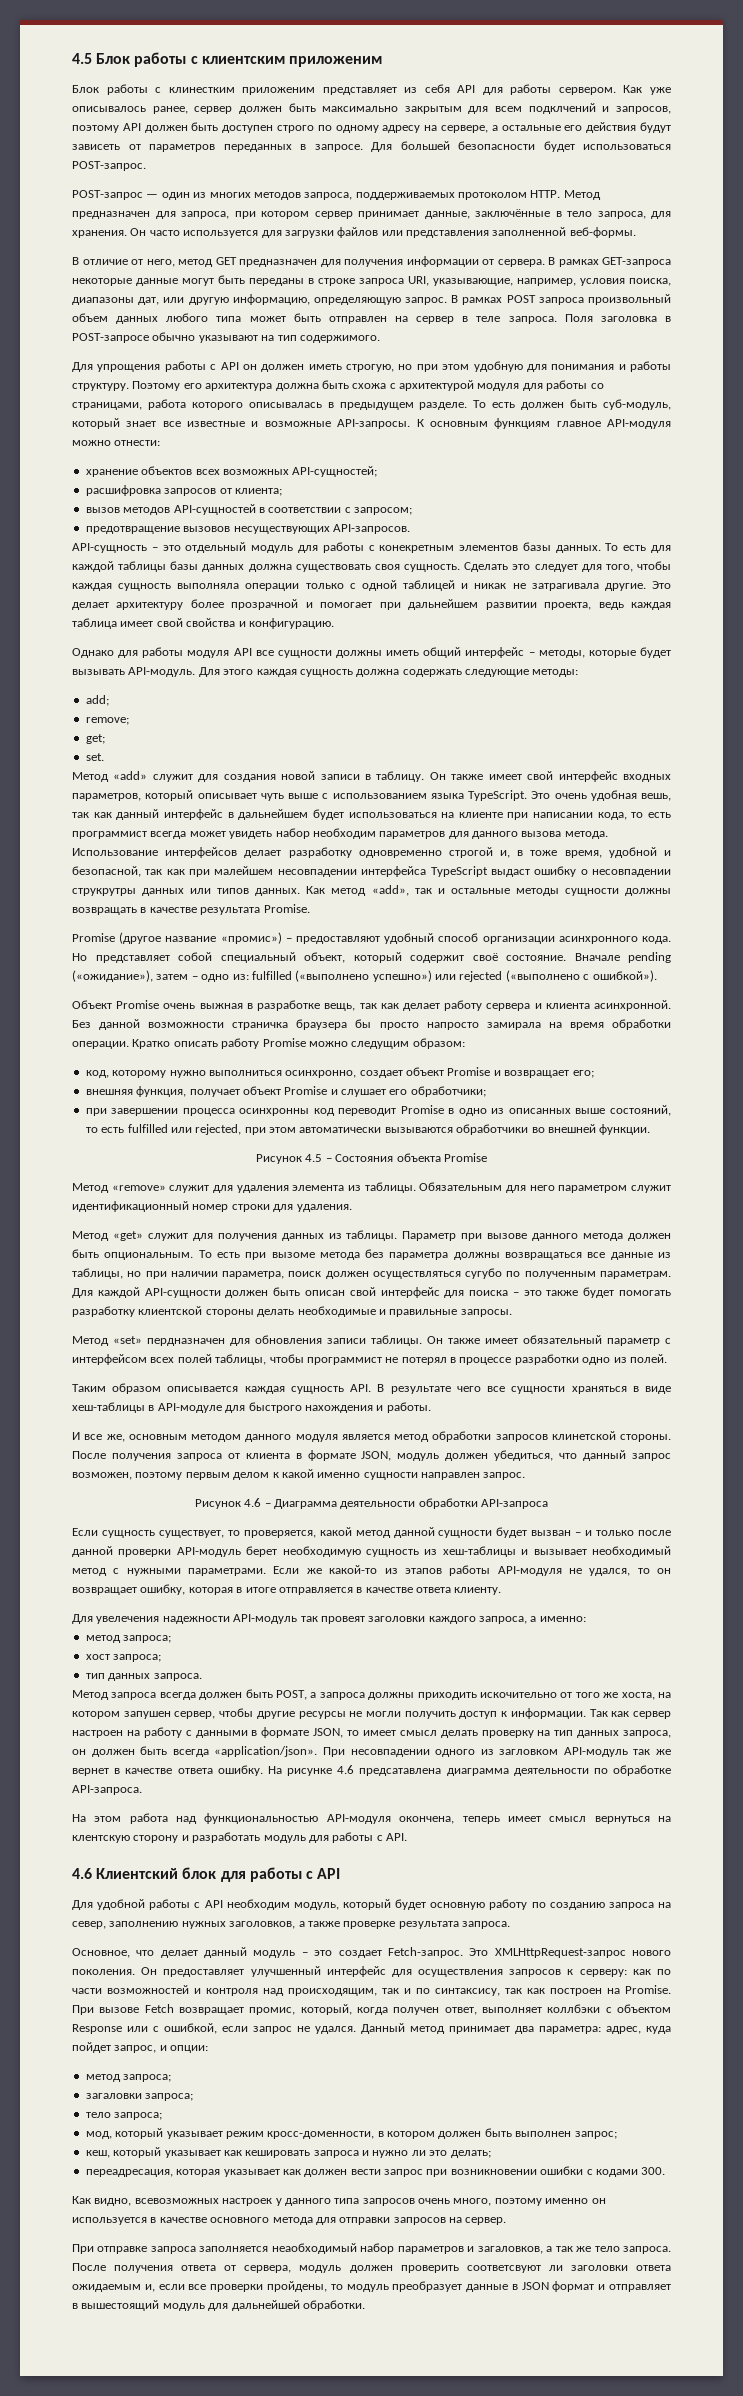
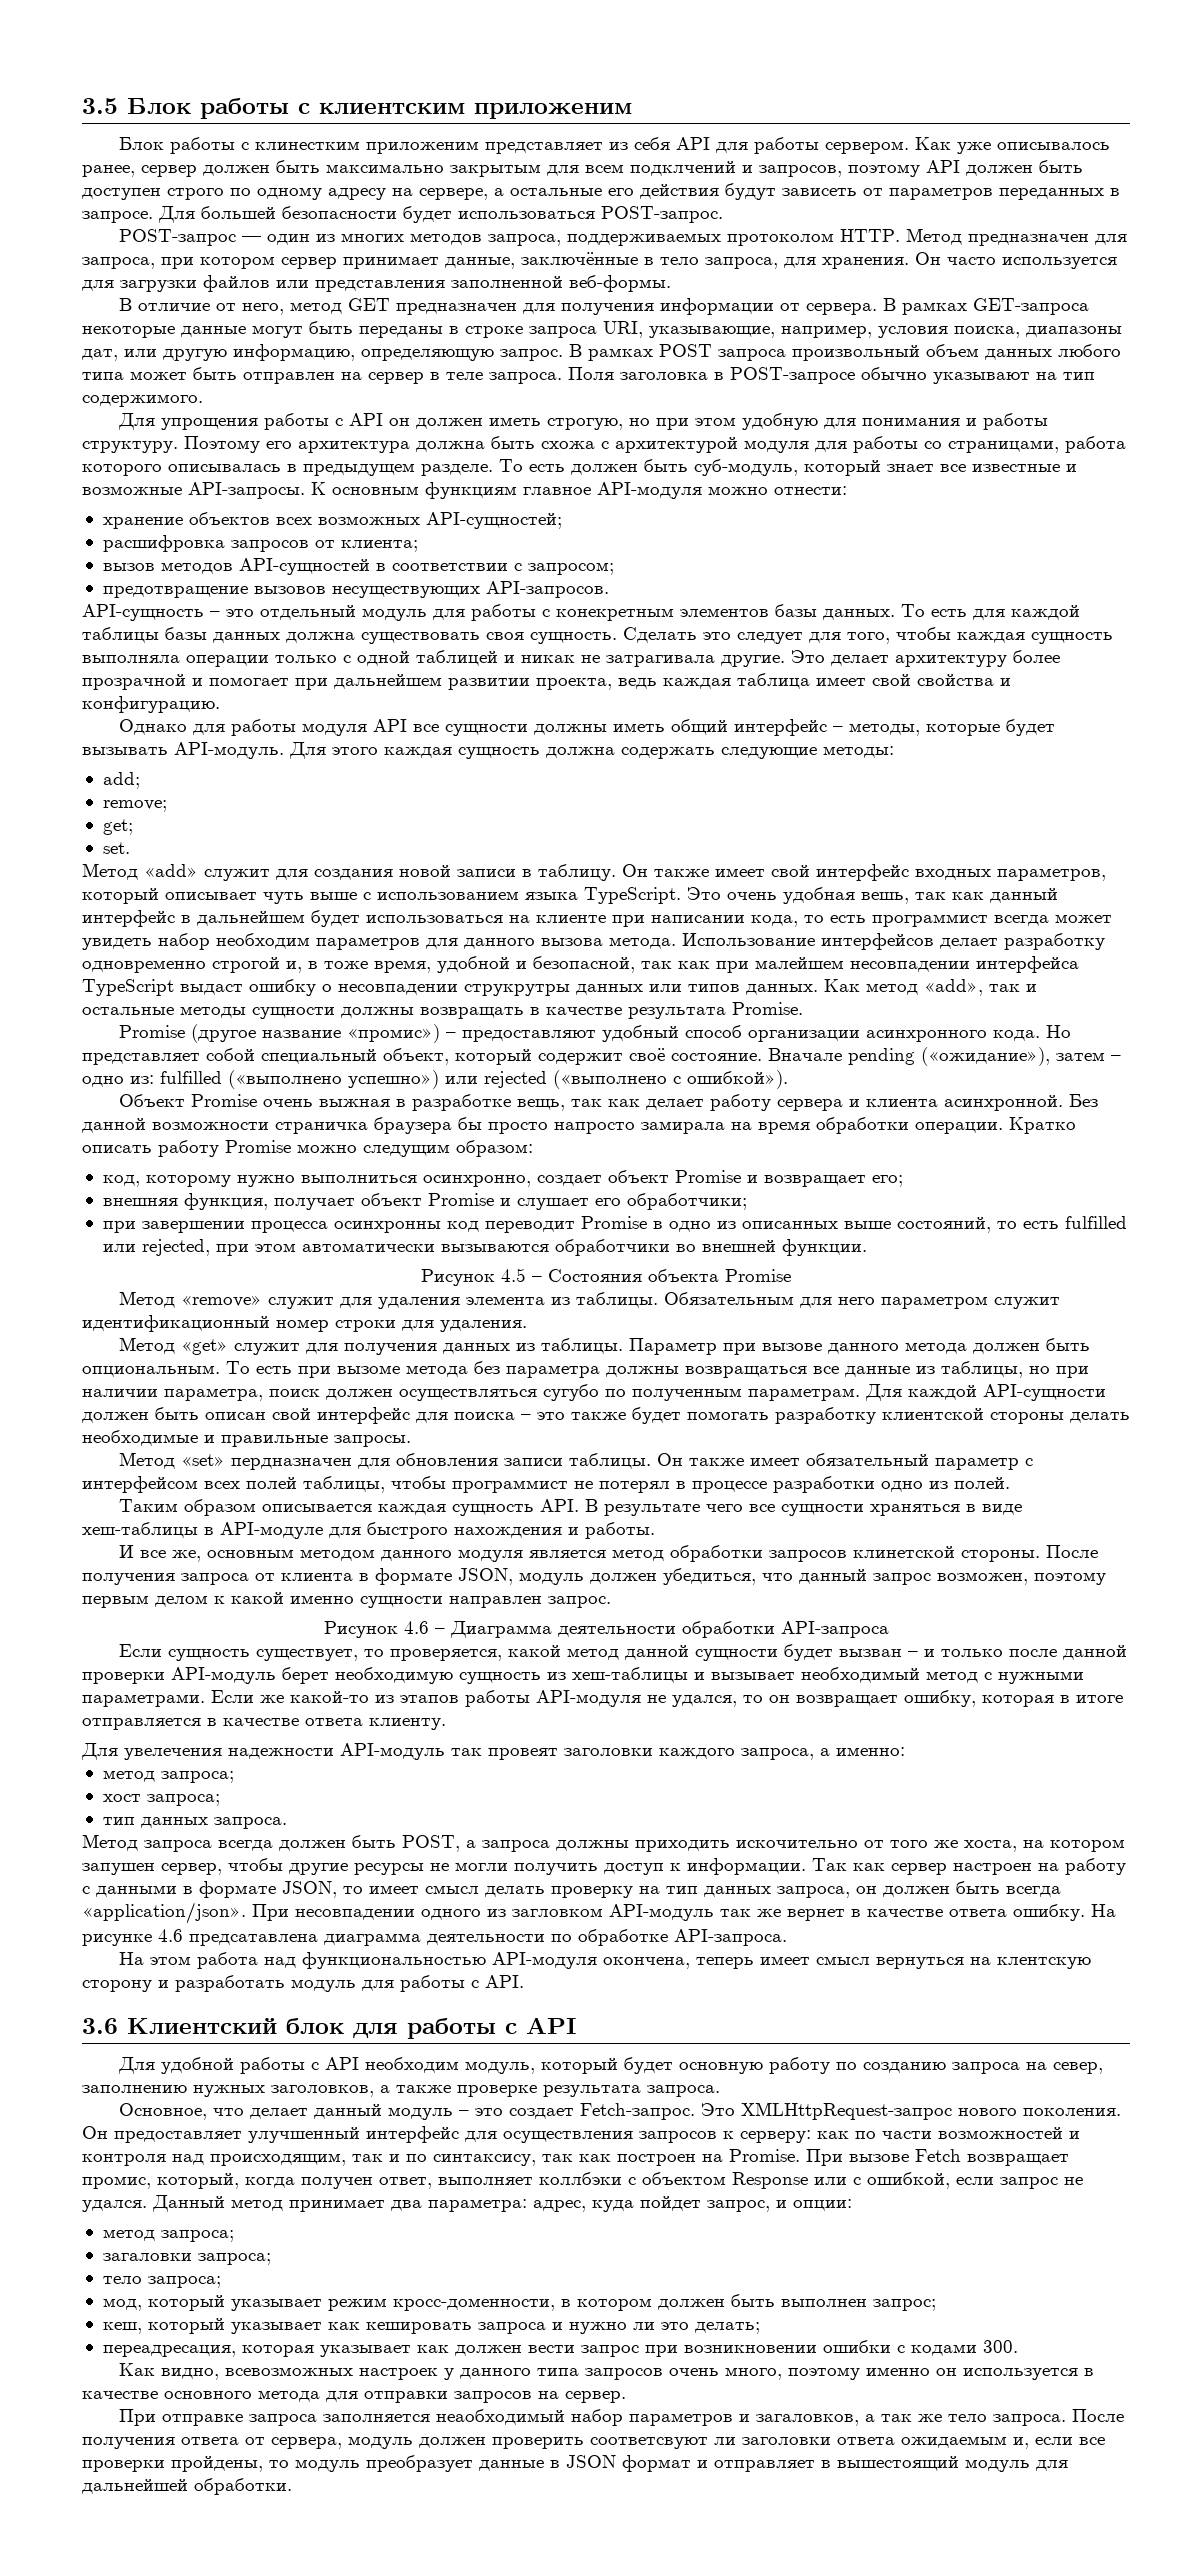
- 4.5 Блок работы с клиентским приложеним
+ 3.5 Блок работы с клиентским приложеним
- 4.6 Клиентский блок для работы с API
+ 3.6 Клиентский блок для работы с API

